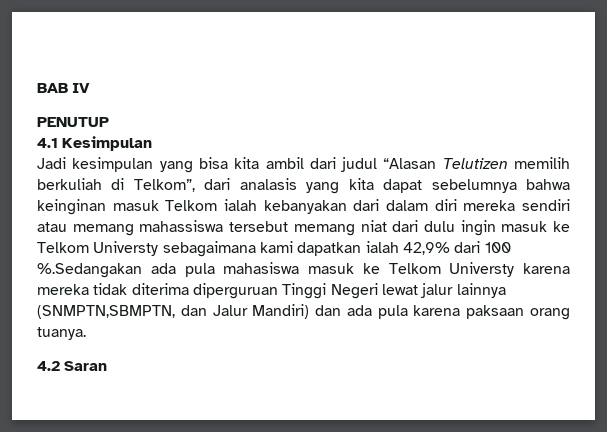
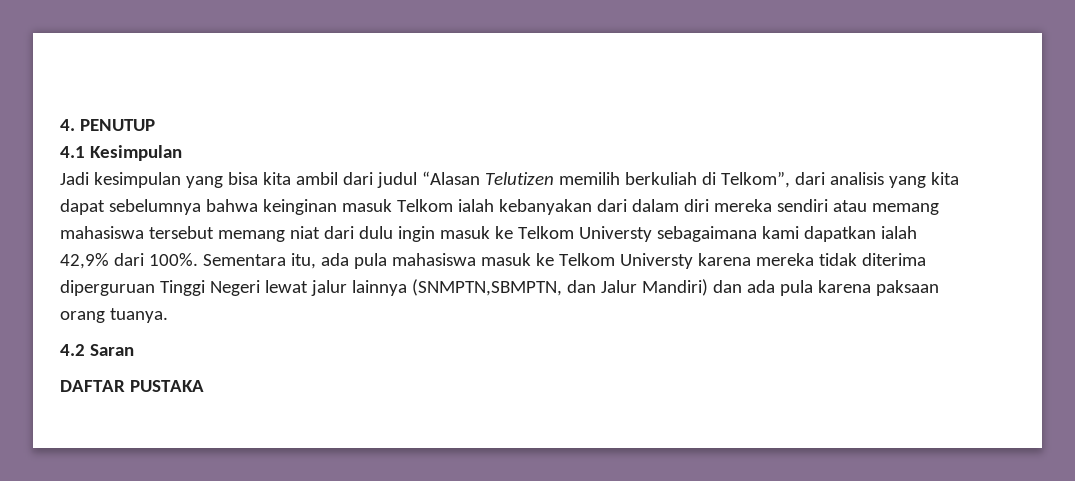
- BAB IV
- PENUTUP
+ 4. PENUTUP
- Jadi kesimpulan yang bisa kita ambil dari judul “Alasan Telutizen memilih berkuliah di Telkom”, dari analasis yang kita dapat sebelumnya bahwa keinginan masuk Telkom ialah kebanyakan dari dalam diri mereka sendiri atau memang mahassiswa tersebut memang niat dari dulu ingin masuk ke Telkom Universty sebagaimana kami dapatkan ialah 42,9% dari 100 %.Sedangakan ada pula mahasiswa masuk ke Telkom Universty karena mereka tidak diterima diperguruan Tinggi Negeri lewat jalur lainnya (SNMPTN,SBMPTN, dan Jalur Mandiri) dan ada pula karena paksaan orang tuanya.
+ Jadi kesimpulan yang bisa kita ambil dari judul “Alasan Telutizen memilih berkuliah di Telkom”, dari analisis yang kita dapat sebelumnya bahwa keinginan masuk Telkom ialah kebanyakan dari dalam diri mereka sendiri atau memang mahasiswa tersebut memang niat dari dulu ingin masuk ke Telkom Universty sebagaimana kami dapatkan ialah 42,9% dari 100%. Sementara itu, ada pula mahasiswa masuk ke Telkom Universty karena mereka tidak diterima diperguruan Tinggi Negeri lewat jalur lainnya (SNMPTN,SBMPTN, dan Jalur Mandiri) dan ada pula karena paksaan orang tuanya.
+ DAFTAR PUSTAKA

